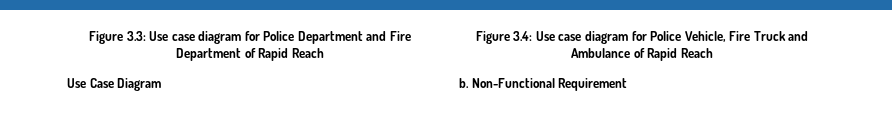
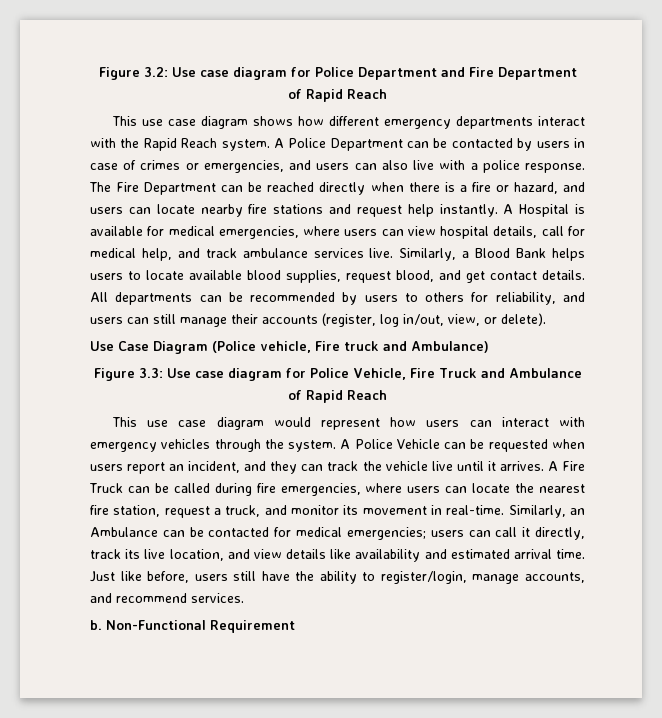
- Figure 3.3: Use case diagram for Police Department and Fire Department of Rapid Reach
+ Figure 3.2: Use case diagram for Police Department and Fire Department of Rapid Reach
- Use Case Diagram
- Figure 3.4: Use case diagram for Police Vehicle, Fire Truck and Ambulance of Rapid Reach
+ This use case diagram shows how different emergency departments interact with the Rapid Reach system. A Police Department can be contacted by users in case of crimes or emergencies, and users can also live with a police response. The Fire Department can be reached directly when there is a fire or hazard, and users can locate nearby fire stations and request help instantly. A Hospital is available for medical emergencies, where users can view hospital details, call for medical help, and track ambulance services live. Similarly, a Blood Bank helps users to locate available blood supplies, request blood, and get contact details. All departments can be recommended by users to others for reliability, and users can still manage their accounts (register, log in/out, view, or delete).
+ Use Case Diagram (Police vehicle, Fire truck and Ambulance)
+ Figure 3.3: Use case diagram for Police Vehicle, Fire Truck and Ambulance of Rapid Reach
+ This use case diagram would represent how users can interact with emergency vehicles through the system. A Police Vehicle can be requested when users report an incident, and they can track the vehicle live until it arrives. A Fire Truck can be called during fire emergencies, where users can locate the nearest fire station, request a truck, and monitor its movement in real-time. Similarly, an Ambulance can be contacted for medical emergencies; users can call it directly, track its live location, and view details like availability and estimated arrival time. Just like before, users still have the ability to register/login, manage accounts, and recommend services.

